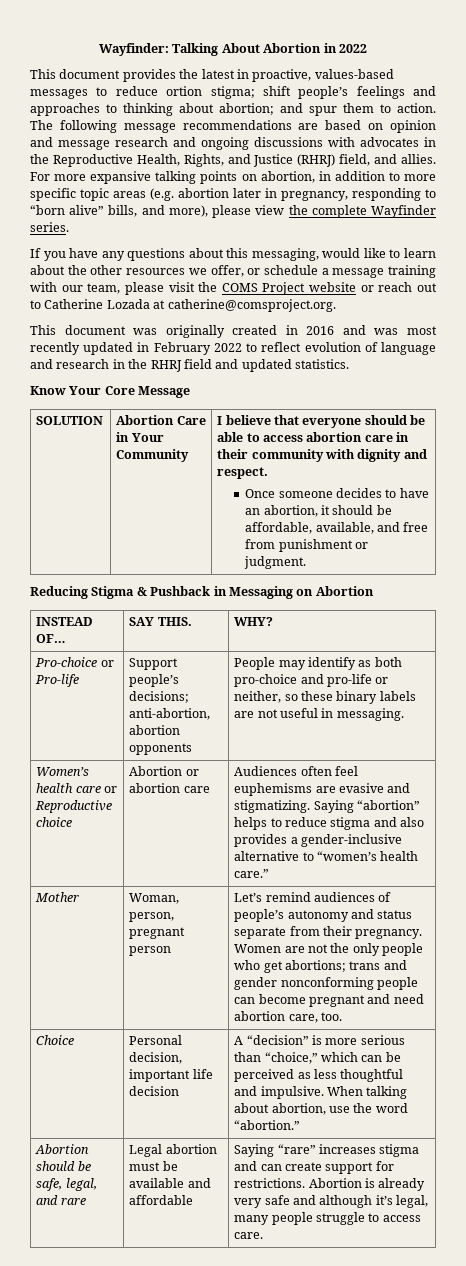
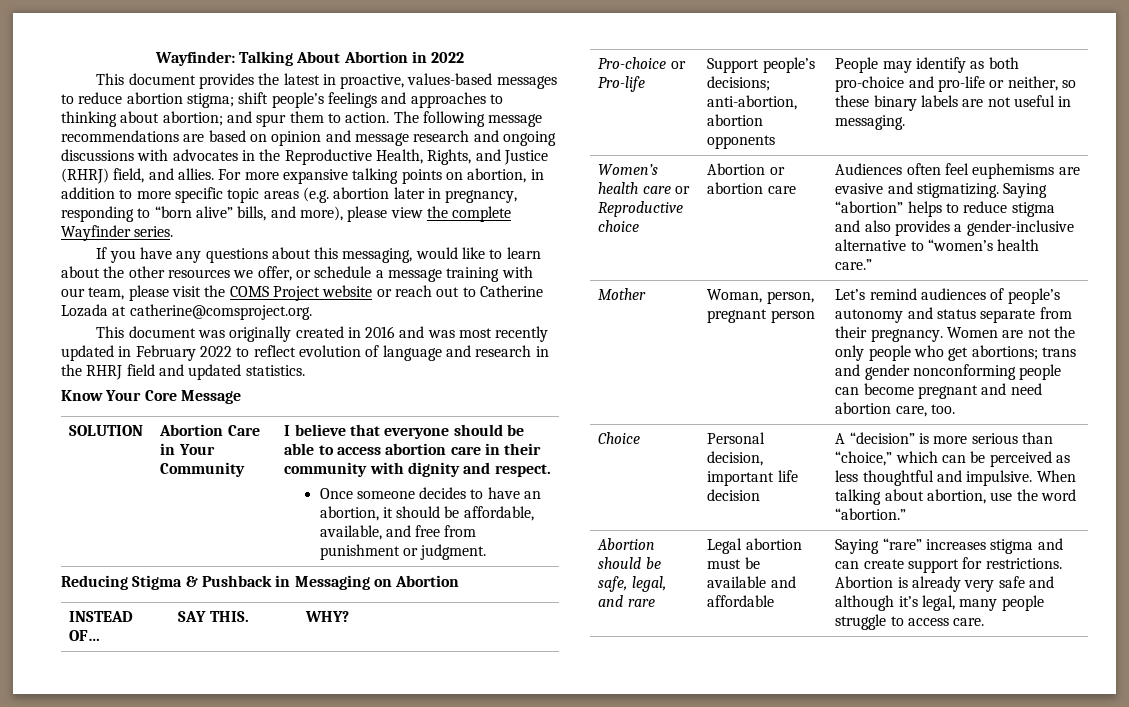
- This document provides the latest in proactive, values-based messages to reduce ortion stigma; shift people’s feelings and approaches to thinking about abortion; and spur them to action.
+ This document provides the latest in proactive, values-based messages to reduce abortion stigma; shift people’s feelings and approaches to thinking about abortion; and spur them to action.

